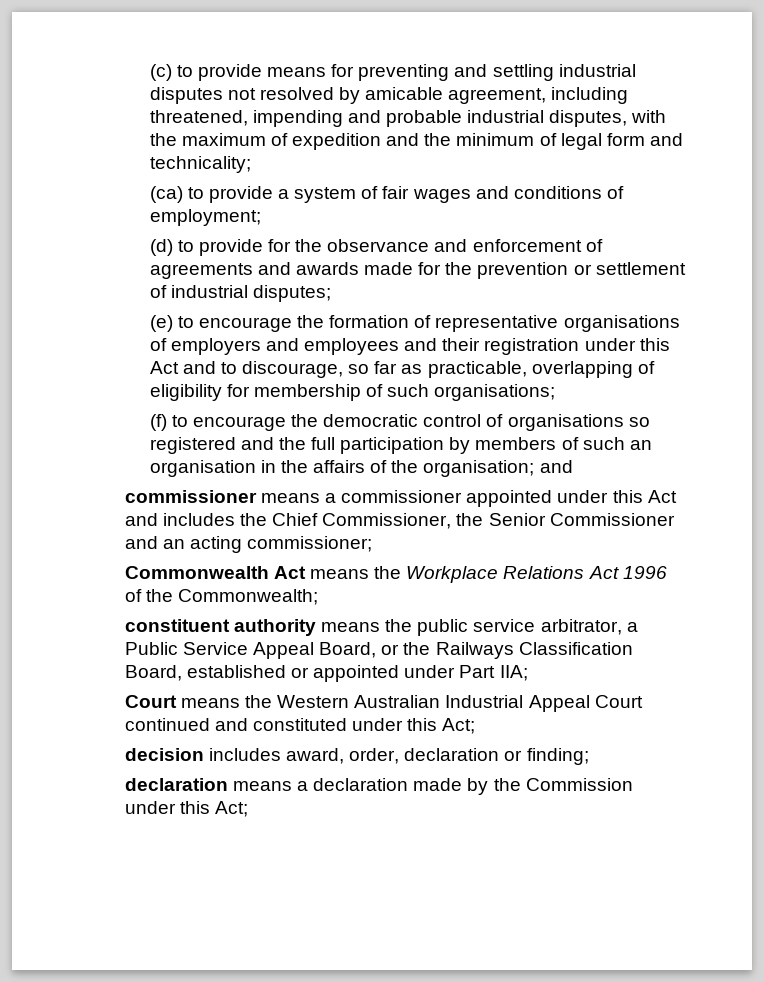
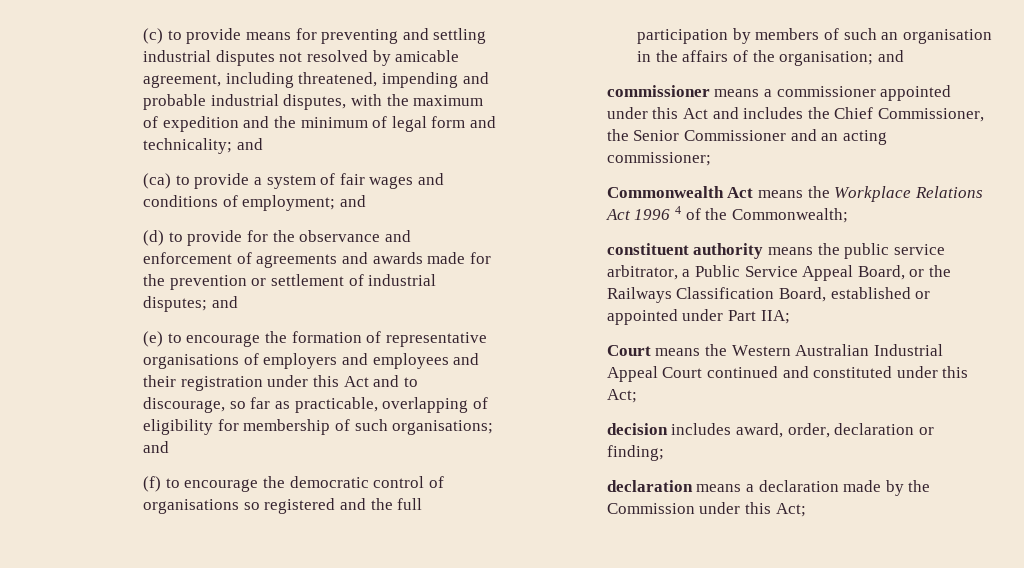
- (c) to provide means for preventing and settling industrial disputes not resolved by amicable agreement, including threatened, impending and probable industrial disputes, with the maximum of expedition and the minimum of legal form and technicality;
+ (c) to provide means for preventing and settling industrial disputes not resolved by amicable agreement, including threatened, impending and probable industrial disputes, with the maximum of expedition and the minimum of legal form and technicality; and
- (ca) to provide a system of fair wages and conditions of employment;
+ (ca) to provide a system of fair wages and conditions of employment; and
- (d) to provide for the observance and enforcement of agreements and awards made for the prevention or settlement of industrial disputes;
+ (d) to provide for the observance and enforcement of agreements and awards made for the prevention or settlement of industrial disputes; and
- (e) to encourage the formation of representative organisations of employers and employees and their registration under this Act and to discourage, so far as practicable, overlapping of eligibility for membership of such organisations;
+ (e) to encourage the formation of representative organisations of employers and employees and their registration under this Act and to discourage, so far as practicable, overlapping of eligibility for membership of such organisations; and
- Commonwealth Act means the Workplace Relations Act 1996 of the Commonwealth;
+ Commonwealth Act means the Workplace Relations Act 1996 4 of the Commonwealth;

